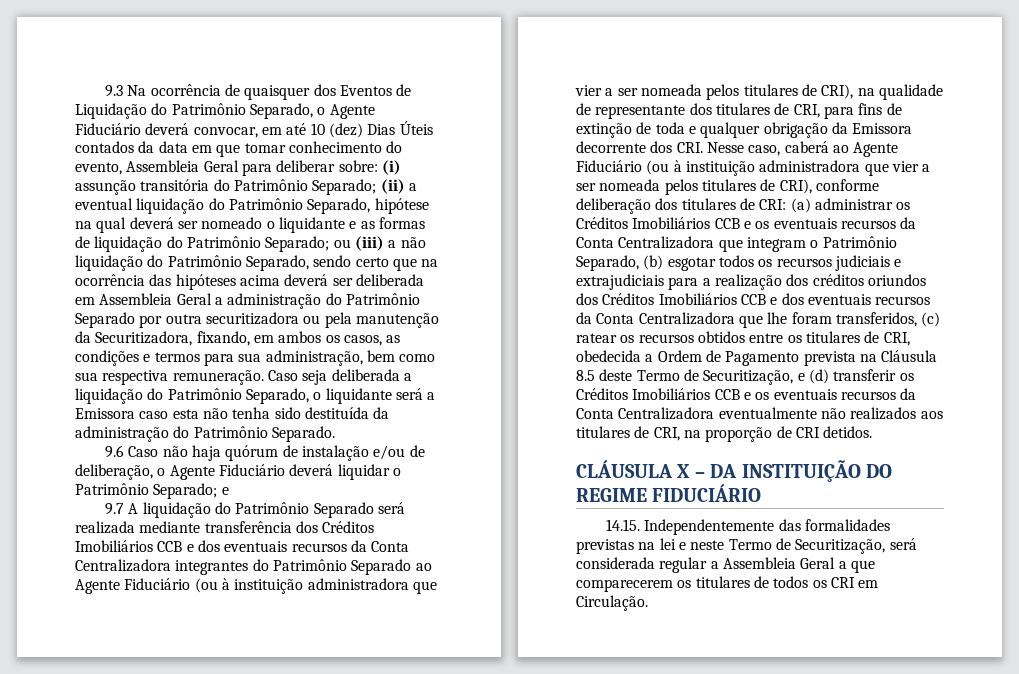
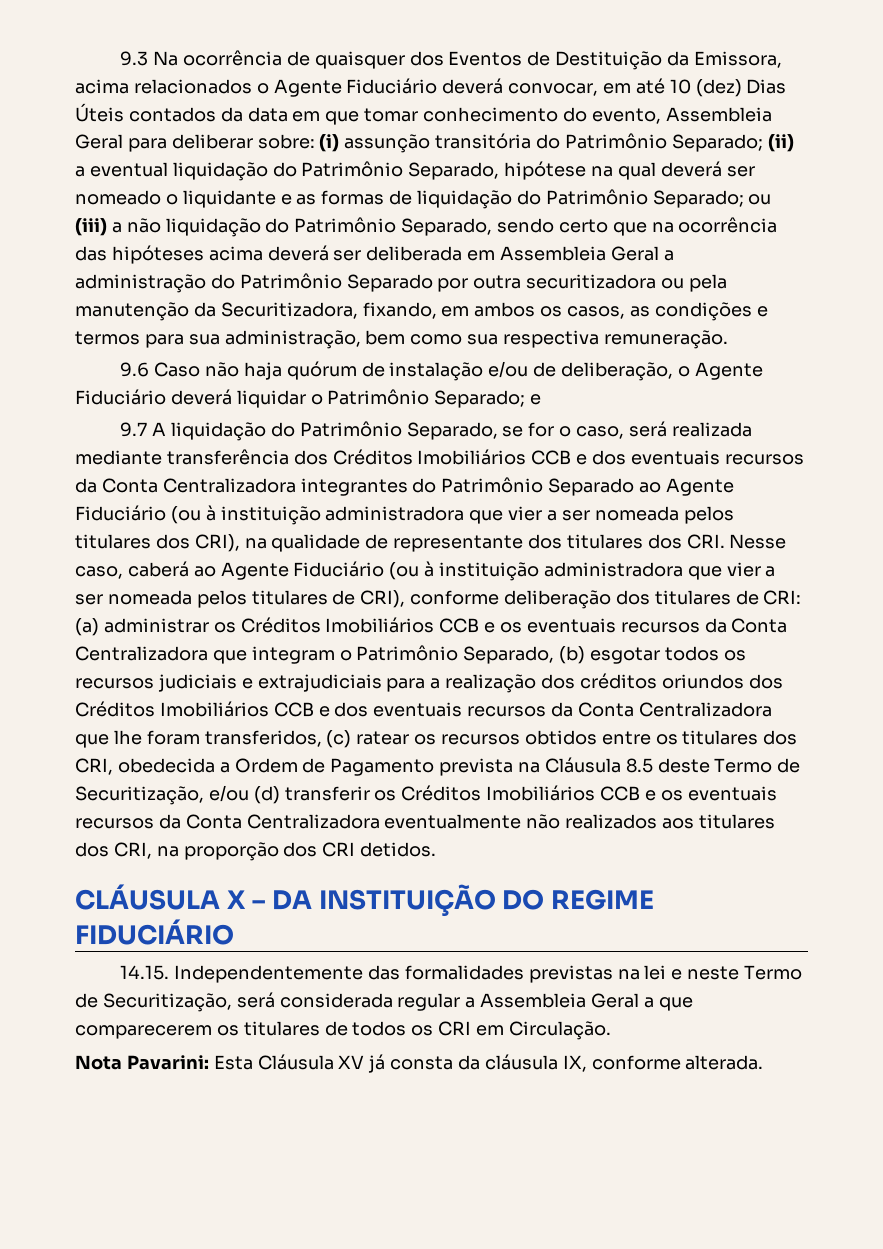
- 9.3 Na ocorrência de quaisquer dos Eventos de Liquidação do Patrimônio Separado, o Agente Fiduciário deverá convocar, em até 10 (dez) Dias Úteis contados da data em que tomar conhecimento do evento, Assembleia Geral para deliberar sobre:
+ 9.3 Na ocorrência de quaisquer dos Eventos de Destituição da Emissora, acima relacionados o Agente Fiduciário deverá convocar, em até 10 (dez) Dias Úteis contados da data em que tomar conhecimento do evento, Assembleia Geral para deliberar sobre:
- Caso seja deliberada a liquidação do Patrimônio Separado, o liquidante será a Emissora caso esta não tenha sido destituída da administração do Patrimônio Separado.
- 9.7 A liquidação do Patrimônio Separado será realizada mediante transferência dos Créditos Imobiliários CCB e dos eventuais recursos da Conta Centralizadora integrantes do Patrimônio Separado ao Agente Fiduciário (ou à instituição administradora que vier a ser nomeada pelos titulares de CRI), na qualidade de representante dos titulares de CRI, para fins de extinção de toda e qualquer obrigação da Emissora decorrente dos CRI. Nesse caso, caberá ao Agente Fiduciário (ou à instituição administradora que vier a ser nomeada pelos titulares de CRI), conforme deliberação dos titulares de CRI:
+ 9.7 A liquidação do Patrimônio Separado, se for o caso, será realizada mediante transferência dos Créditos Imobiliários CCB e dos eventuais recursos da Conta Centralizadora integrantes do Patrimônio Separado ao Agente Fiduciário (ou à instituição administradora que vier a ser nomeada pelos titulares dos CRI), na qualidade de representante dos titulares dos CRI. Nesse caso, caberá ao Agente Fiduciário (ou à instituição administradora que vier a ser nomeada pelos titulares de CRI), conforme deliberação dos titulares de CRI:
- (a) administrar os Créditos Imobiliários CCB e os eventuais recursos da Conta Centralizadora que integram o Patrimônio Separado, (b) esgotar todos os recursos judiciais e extrajudiciais para a realização dos créditos oriundos dos Créditos Imobiliários CCB e dos eventuais recursos da Conta Centralizadora que lhe foram transferidos, (c) ratear os recursos obtidos entre os titulares de CRI, obedecida a Ordem de Pagamento prevista na Cláusula 8.5 deste Termo de Securitização, e (d) transferir os Créditos Imobiliários CCB e os eventuais recursos da Conta Centralizadora eventualmente não realizados aos titulares de CRI, na proporção de CRI detidos.
+ (a) administrar os Créditos Imobiliários CCB e os eventuais recursos da Conta Centralizadora que integram o Patrimônio Separado, (b) esgotar todos os recursos judiciais e extrajudiciais para a realização dos créditos oriundos dos Créditos Imobiliários CCB e dos eventuais recursos da Conta Centralizadora que lhe foram transferidos, (c) ratear os recursos obtidos entre os titulares dos CRI, obedecida a Ordem de Pagamento prevista na Cláusula 8.5 deste Termo de Securitização, e/ou (d) transferir os Créditos Imobiliários CCB e os eventuais recursos da Conta Centralizadora eventualmente não realizados aos titulares dos CRI, na proporção dos CRI detidos.
+ Nota Pavarini: Esta Cláusula XV já consta da cláusula IX, conforme alterada.

